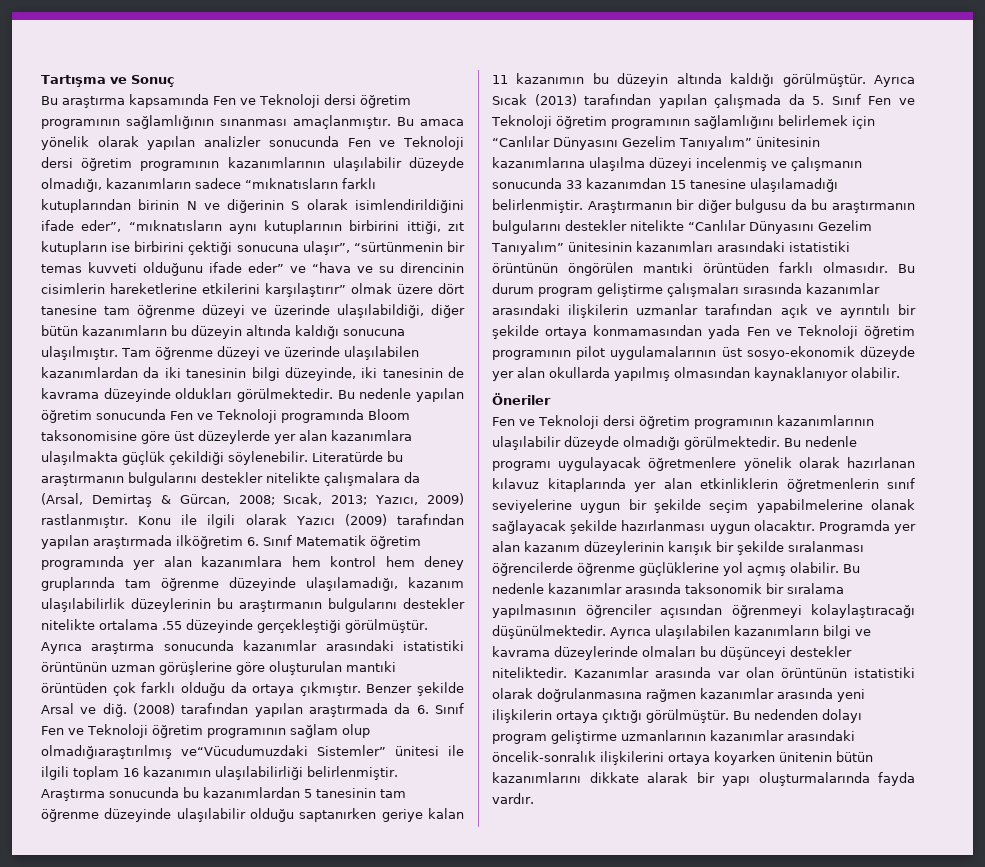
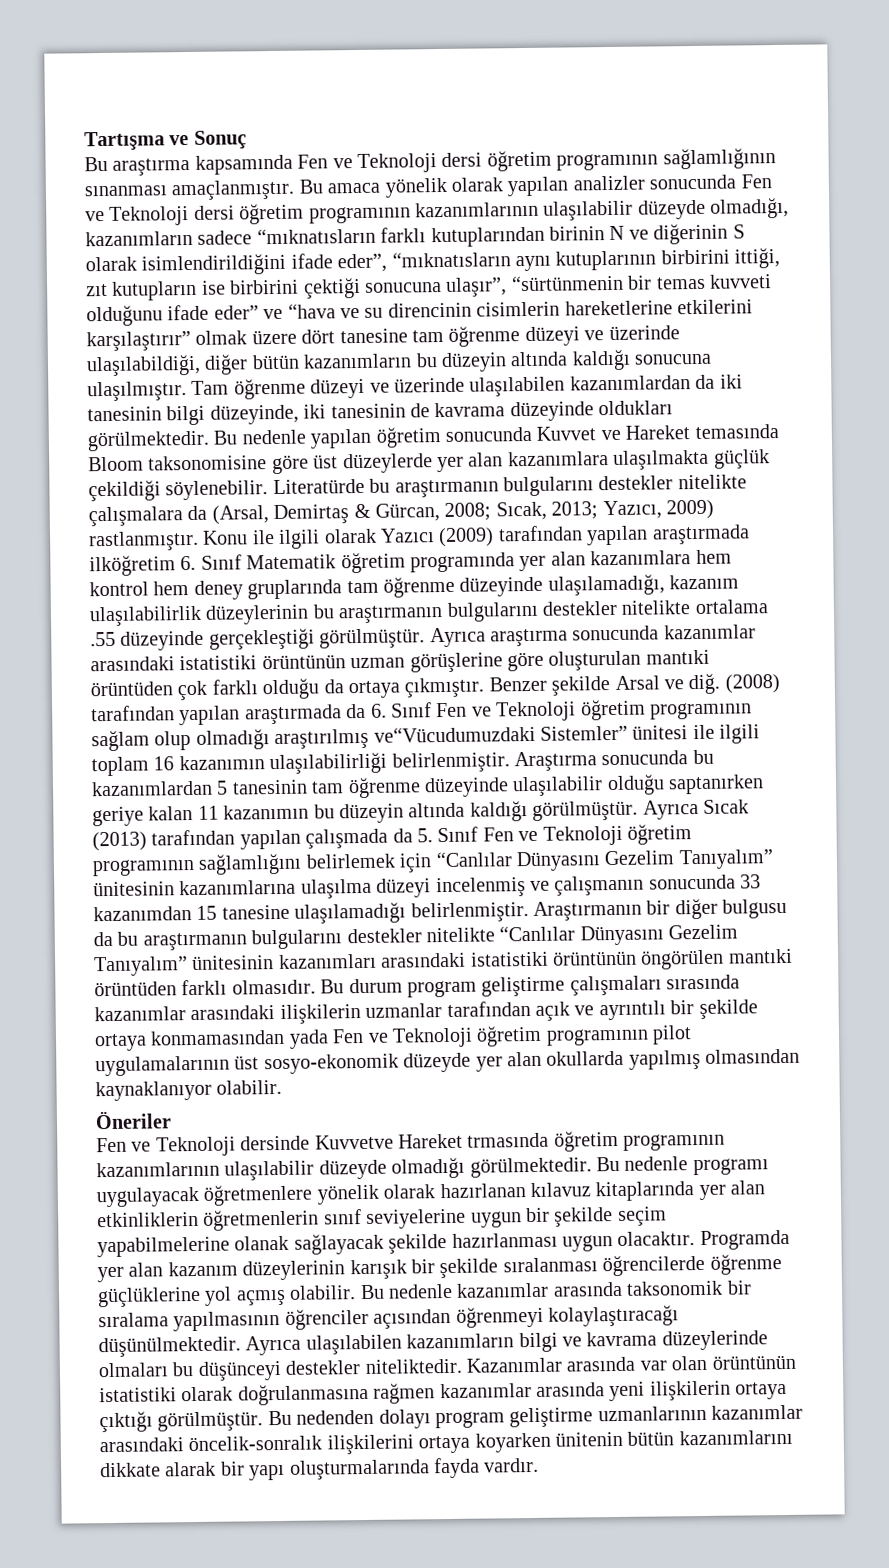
- Bu nedenle yapılan öğretim sonucunda Fen ve Teknoloji programında Bloom taksonomisine göre üst düzeylerde yer alan kazanımlara ulaşılmakta güçlük çekildiği söylenebilir.
+ Bu nedenle yapılan öğretim sonucunda Kuvvet ve Hareket temasında Bloom taksonomisine göre üst düzeylerde yer alan kazanımlara ulaşılmakta güçlük çekildiği söylenebilir.
- (2008) tarafından yapılan araştırmada da 6. Sınıf Fen ve Teknoloji öğretim programının sağlam olup olmadığıaraştırılmış ve“Vücudumuzdaki Sistemler” ünitesi ile ilgili toplam 16 kazanımın ulaşılabilirliği belirlenmiştir.
+ (2008) tarafından yapılan araştırmada da 6. Sınıf Fen ve Teknoloji öğretim programının sağlam olup olmadığı araştırılmış ve“Vücudumuzdaki Sistemler” ünitesi ile ilgili toplam 16 kazanımın ulaşılabilirliği belirlenmiştir.
- Fen ve Teknoloji dersi öğretim programının kazanımlarının ulaşılabilir düzeyde olmadığı görülmektedir.
+ Fen ve Teknoloji dersinde Kuvvetve Hareket trmasında öğretim programının kazanımlarının ulaşılabilir düzeyde olmadığı görülmektedir.

